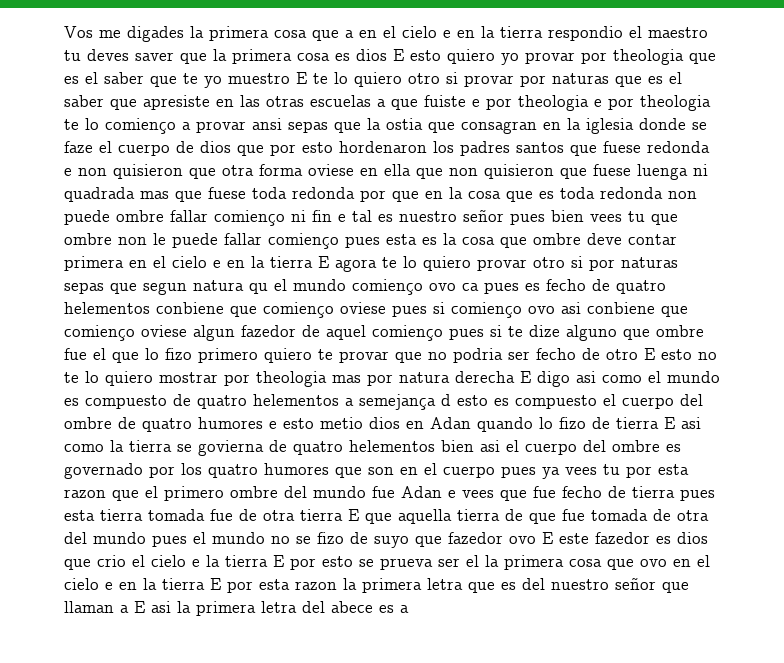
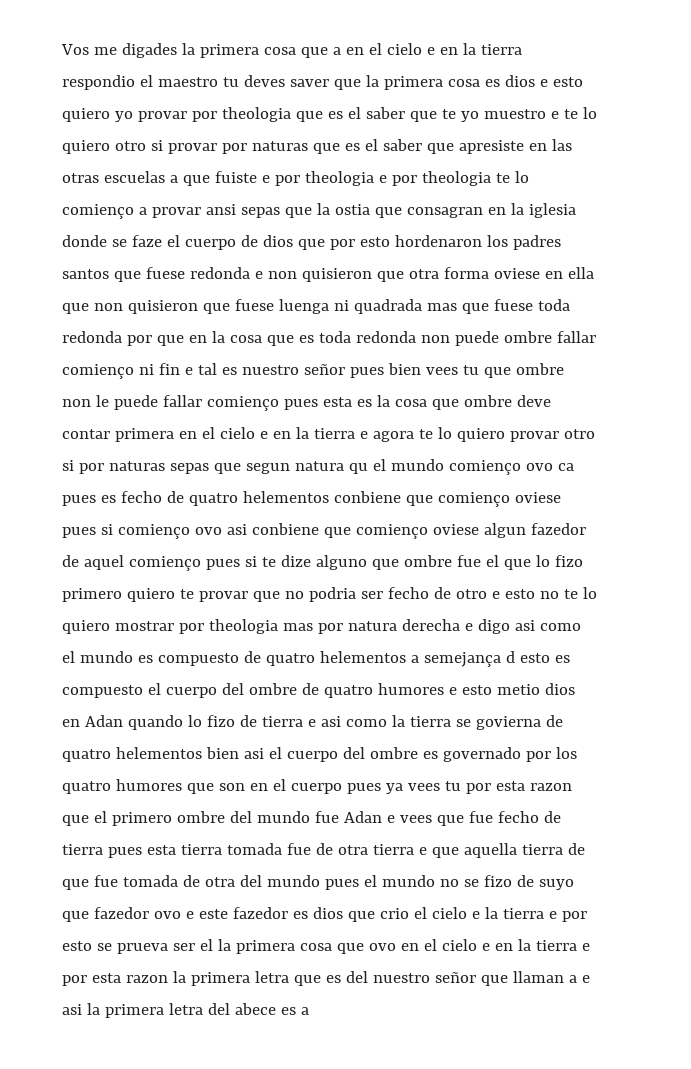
- Vos me digades la primera cosa que a en el cielo e en la tierra respondio el maestro tu deves saver que la primera cosa es dios E esto quiero yo provar por theologia que es el saber que te yo muestro E te lo quiero otro si provar por naturas que es el saber que apresiste en las otras escuelas a que fuiste e por theologia e por theologia te lo comienço a provar ansi sepas que la ostia que consagran en la iglesia donde se faze el cuerpo de dios que por esto hordenaron los padres santos que fuese redonda e non quisieron que otra forma oviese en ella que non quisieron que fuese luenga ni quadrada mas que fuese toda redonda por que en la cosa que es toda redonda non puede ombre fallar comienço ni fin e tal es nuestro señor pues bien vees tu que ombre non le puede fallar comienço pues esta es la cosa que ombre deve contar primera en el cielo e en la tierra E agora te lo quiero provar otro si por naturas sepas que segun natura qu el mundo comienço ovo ca pues es fecho de quatro helementos conbiene que comienço oviese pues si comienço ovo asi conbiene que comienço oviese algun fazedor de aquel comienço pues si te dize alguno que ombre fue el que lo fizo primero quiero te provar que no podria ser fecho de otro E esto no te lo quiero mostrar por theologia mas por natura derecha E digo asi como el mundo es compuesto de quatro helementos a semejança d esto es compuesto el cuerpo del ombre de quatro humores e esto metio dios en Adan quando lo fizo de tierra E asi como la tierra se govierna de quatro helementos bien asi el cuerpo del ombre es governado por los quatro humores que son en el cuerpo pues ya vees tu por esta razon que el primero ombre del mundo fue Adan e vees que fue fecho de tierra pues esta tierra tomada fue de otra tierra E que aquella tierra de que fue tomada de otra del mundo pues el mundo no se fizo de suyo que fazedor ovo E este fazedor es dios que crio el cielo e la tierra E por esto se prueva ser el la primera cosa que ovo en el cielo e en la tierra E por esta razon la primera letra que es del nuestro señor que llaman a E asi la primera letra del abece es a
+ Vos me digades la primera cosa que a en el cielo e en la tierra respondio el maestro tu deves saver que la primera cosa es dios e esto quiero yo provar por theologia que es el saber que te yo muestro e te lo quiero otro si provar por naturas que es el saber que apresiste en las otras escuelas a que fuiste e por theologia e por theologia te lo comienço a provar ansi sepas que la ostia que consagran en la iglesia donde se faze el cuerpo de dios que por esto hordenaron los padres santos que fuese redonda e non quisieron que otra forma oviese en ella que non quisieron que fuese luenga ni quadrada mas que fuese toda redonda por que en la cosa que es toda redonda non puede ombre fallar comienço ni fin e tal es nuestro señor pues bien vees tu que ombre non le puede fallar comienço pues esta es la cosa que ombre deve contar primera en el cielo e en la tierra e agora te lo quiero provar otro si por naturas sepas que segun natura qu el mundo comienço ovo ca pues es fecho de quatro helementos conbiene que comienço oviese pues si comienço ovo asi conbiene que comienço oviese algun fazedor de aquel comienço pues si te dize alguno que ombre fue el que lo fizo primero quiero te provar que no podria ser fecho de otro e esto no te lo quiero mostrar por theologia mas por natura derecha e digo asi como el mundo es compuesto de quatro helementos a semejança d esto es compuesto el cuerpo del ombre de quatro humores e esto metio dios en Adan quando lo fizo de tierra e asi como la tierra se govierna de quatro helementos bien asi el cuerpo del ombre es governado por los quatro humores que son en el cuerpo pues ya vees tu por esta razon que el primero ombre del mundo fue Adan e vees que fue fecho de tierra pues esta tierra tomada fue de otra tierra e que aquella tierra de que fue tomada de otra del mundo pues el mundo no se fizo de suyo que fazedor ovo e este fazedor es dios que crio el cielo e la tierra e por esto se prueva ser el la primera cosa que ovo en el cielo e en la tierra e por esta razon la primera letra que es del nuestro señor que llaman a e asi la primera letra del abece es a

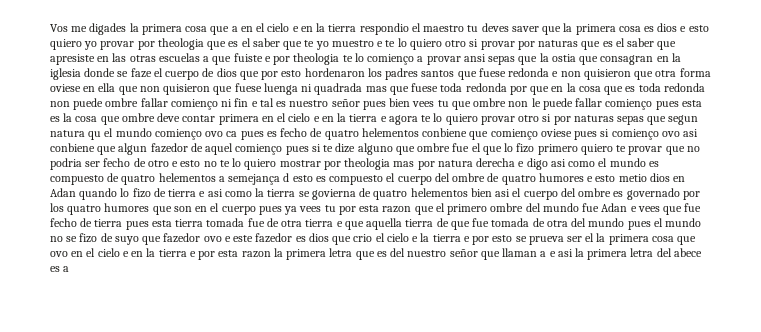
- Vos me digades la primera cosa que a en el cielo e en la tierra respondio el maestro tu deves saver que la primera cosa es dios e esto quiero yo provar por theologia que es el saber que te yo muestro e te lo quiero otro si provar por naturas que es el saber que apresiste en las otras escuelas a que fuiste e por theologia e por theologia te lo comienço a provar ansi sepas que la ostia que consagran en la iglesia donde se faze el cuerpo de dios que por esto hordenaron los padres santos que fuese redonda e non quisieron que otra forma oviese en ella que non quisieron que fuese luenga ni quadrada mas que fuese toda redonda por que en la cosa que es toda redonda non puede ombre fallar comienço ni fin e tal es nuestro señor pues bien vees tu que ombre non le puede fallar comienço pues esta es la cosa que ombre deve contar primera en el cielo e en la tierra e agora te lo quiero provar otro si por naturas sepas que segun natura qu el mundo comienço ovo ca pues es fecho de quatro helementos conbiene que comienço oviese pues si comienço ovo asi conbiene que comienço oviese algun fazedor de aquel comienço pues si te dize alguno que ombre fue el que lo fizo primero quiero te provar que no podria ser fecho de otro e esto no te lo quiero mostrar por theologia mas por natura derecha e digo asi como el mundo es compuesto de quatro helementos a semejança d esto es compuesto el cuerpo del ombre de quatro humores e esto metio dios en Adan quando lo fizo de tierra e asi como la tierra se govierna de quatro helementos bien asi el cuerpo del ombre es governado por los quatro humores que son en el cuerpo pues ya vees tu por esta razon que el primero ombre del mundo fue Adan e vees que fue fecho de tierra pues esta tierra tomada fue de otra tierra e que aquella tierra de que fue tomada de otra del mundo pues el mundo no se fizo de suyo que fazedor ovo e este fazedor es dios que crio el cielo e la tierra e por esto se prueva ser el la primera cosa que ovo en el cielo e en la tierra e por esta razon la primera letra que es del nuestro señor que llaman a e asi la primera letra del abece es a
+ Vos me digades la primera cosa que a en el cielo e en la tierra respondio el maestro tu deves saver que la primera cosa es dios e esto quiero yo provar por theologia que es el saber que te yo muestro e te lo quiero otro si provar por naturas que es el saber que apresiste en las otras escuelas a que fuiste e por theologia te lo comienço a provar ansi sepas que la ostia que consagran en la iglesia donde se faze el cuerpo de dios que por esto hordenaron los padres santos que fuese redonda e non quisieron que otra forma oviese en ella que non quisieron que fuese luenga ni quadrada mas que fuese toda redonda por que en la cosa que es toda redonda non puede ombre fallar comienço ni fin e tal es nuestro señor pues bien vees tu que ombre non le puede fallar comienço pues esta es la cosa que ombre deve contar primera en el cielo e en la tierra e agora te lo quiero provar otro si por naturas sepas que segun natura qu el mundo comienço ovo ca pues es fecho de quatro helementos conbiene que comienço oviese pues si comienço ovo asi conbiene que algun fazedor de aquel comienço pues si te dize alguno que ombre fue el que lo fizo primero quiero te provar que no podria ser fecho de otro e esto no te lo quiero mostrar por theologia mas por natura derecha e digo asi como el mundo es compuesto de quatro helementos a semejança d esto es compuesto el cuerpo del ombre de quatro humores e esto metio dios en Adan quando lo fizo de tierra e asi como la tierra se govierna de quatro helementos bien asi el cuerpo del ombre es governado por los quatro humores que son en el cuerpo pues ya vees tu por esta razon que el primero ombre del mundo fue Adan e vees que fue fecho de tierra pues esta tierra tomada fue de otra tierra e que aquella tierra de que fue tomada de otra del mundo pues el mundo no se fizo de suyo que fazedor ovo e este fazedor es dios que crio el cielo e la tierra e por esto se prueva ser el la primera cosa que ovo en el cielo e en la tierra e por esta razon la primera letra que es del nuestro señor que llaman a e asi la primera letra del abece es a

